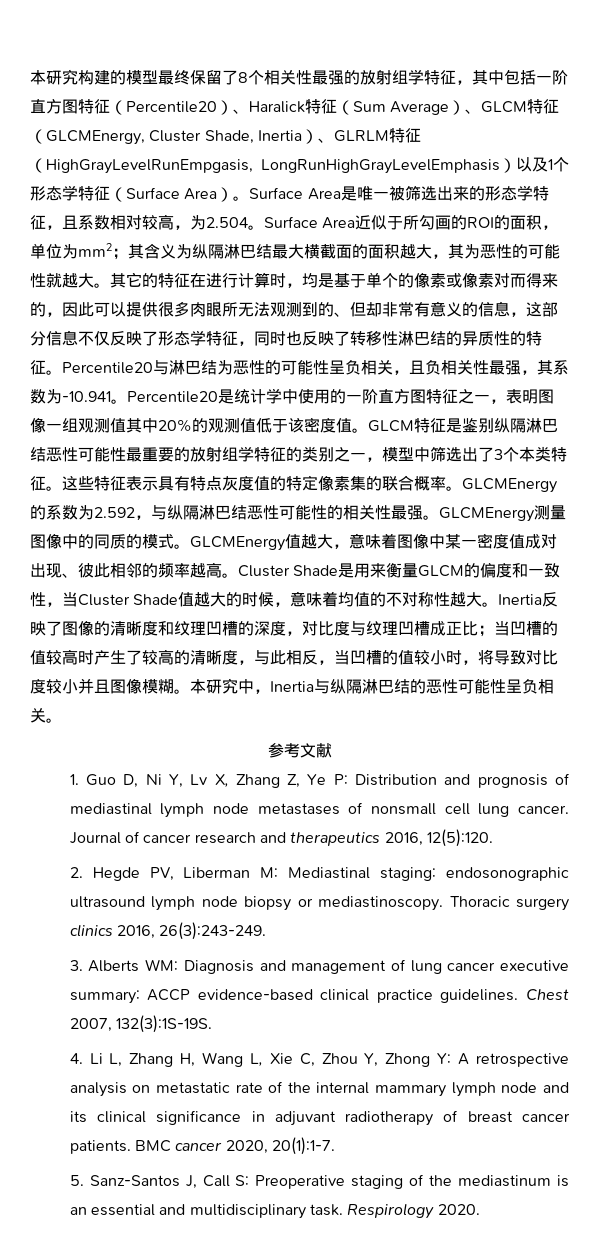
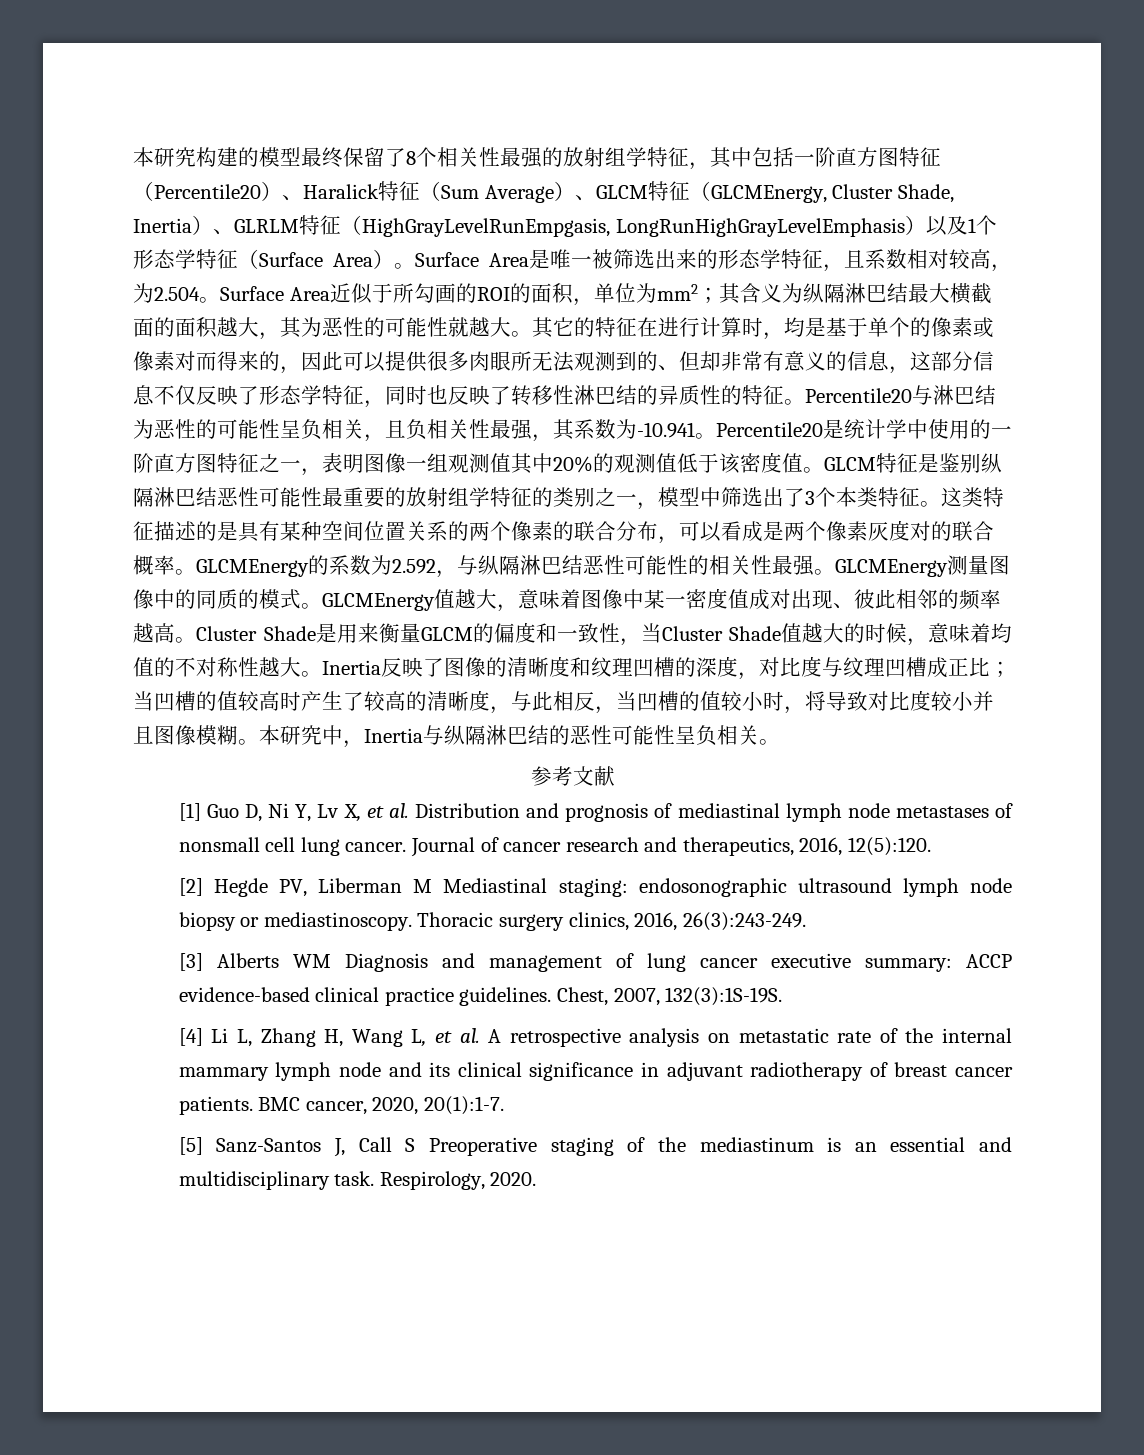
- 这些特征表示具有特点灰度值的特定像素集的联合概率。
+ 这类特征描述的是具有某种空间位置关系的两个像素的联合分布，可以看成是两个像素灰度对的联合概率。
- 1. Guo D, Ni Y, Lv X, Zhang Z, Ye P: Distribution and prognosis of mediastinal lymph node metastases of nonsmall cell lung cancer.
+ [1] Guo D, Ni Y, Lv X, et al. Distribution and prognosis of mediastinal lymph node metastases of nonsmall cell lung cancer.
- Journal of cancer research and therapeutics 2016, 12(5):120.
+ Journal of cancer research and therapeutics, 2016, 12(5):120.
- 2. Hegde PV, Liberman M: Mediastinal staging: endosonographic ultrasound lymph node biopsy or mediastinoscopy.
+ [2] Hegde PV, Liberman M Mediastinal staging: endosonographic ultrasound lymph node biopsy or mediastinoscopy.
- Thoracic surgery clinics 2016, 26(3):243-249.
+ Thoracic surgery clinics, 2016, 26(3):243-249.
- 3. Alberts WM: Diagnosis and management of lung cancer executive summary: ACCP evidence-based clinical practice guidelines.
+ [3] Alberts WM Diagnosis and management of lung cancer executive summary: ACCP evidence-based clinical practice guidelines.
- Chest 2007, 132(3):1S-19S.
+ Chest, 2007, 132(3):1S-19S.
- 4. Li L, Zhang H, Wang L, Xie C, Zhou Y, Zhong Y: A retrospective analysis on metastatic rate of the internal mammary lymph node and its clinical significance in adjuvant radiotherapy of breast cancer patients.
+ [4] Li L, Zhang H, Wang L, et al. A retrospective analysis on metastatic rate of the internal mammary lymph node and its clinical significance in adjuvant radiotherapy of breast cancer patients.
- BMC cancer 2020, 20(1):1-7.
+ BMC cancer, 2020, 20(1):1-7.
- 5. Sanz-Santos J, Call S: Preoperative staging of the mediastinum is an essential and multidisciplinary task.
+ [5] Sanz-Santos J, Call S Preoperative staging of the mediastinum is an essential and multidisciplinary task.
- Respirology 2020.
+ Respirology, 2020.

